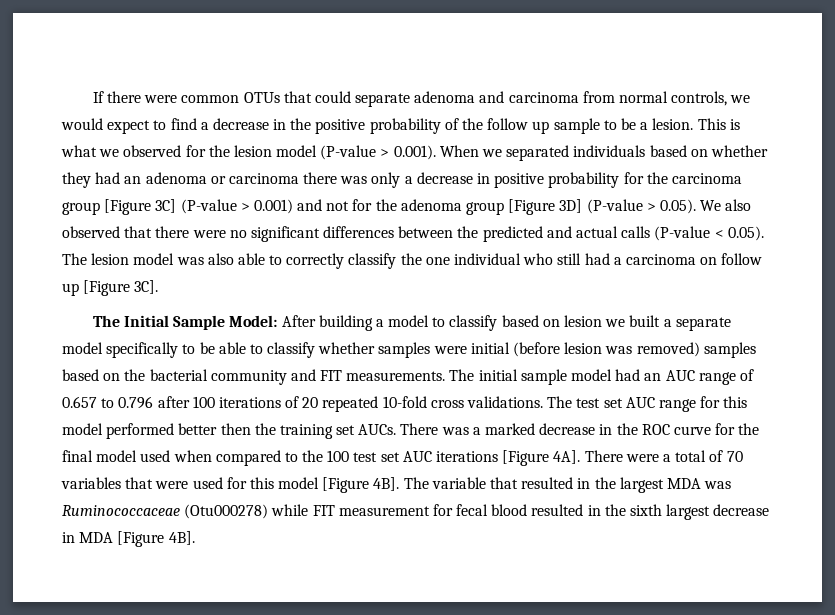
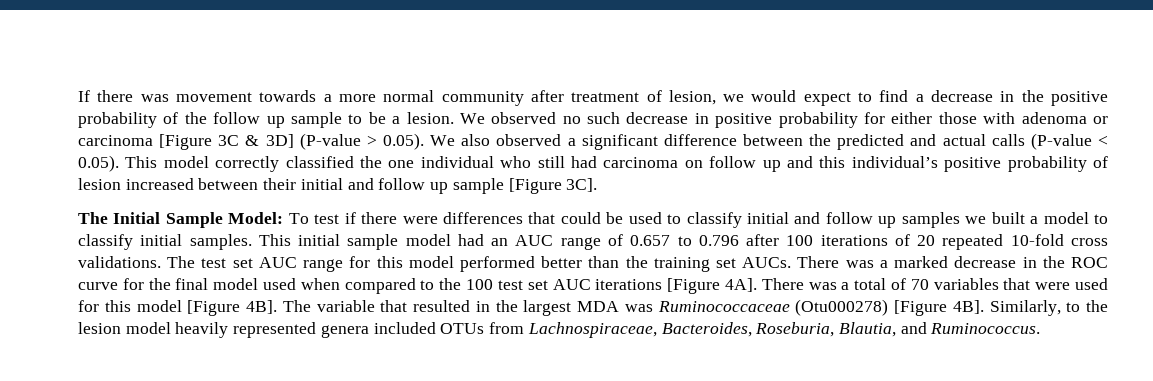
- If there were common OTUs that could separate adenoma and carcinoma from normal controls, we would expect to find a decrease in the positive probability of the follow up sample to be a lesion.
+ If there was movement towards a more normal community after treatment of lesion, we would expect to find a decrease in the positive probability of the follow up sample to be a lesion.
- This is what we observed for the lesion model (P-value > 0.001). When we separated individuals based on whether they had an adenoma or carcinoma there was only a decrease in positive probability for the carcinoma group [Figure 3C] (P-value > 0.001) and not for the adenoma group [Figure 3D] (P-value > 0.05). We also observed that there were no significant differences between the predicted and actual calls (P-value < 0.05). The lesion model was also able to correctly classify the one individual who still had a carcinoma on follow up [Figure 3C].
+ We observed no such decrease in positive probability for either those with adenoma or carcinoma [Figure 3C & 3D] (P-value > 0.05). We also observed a significant difference between the predicted and actual calls (P-value < 0.05). This model correctly classified the one individual who still had carcinoma on follow up and this individual’s positive probability of lesion increased between their initial and follow up sample [Figure 3C].
- The Initial Sample Model: After building a model to classify based on lesion we built a separate model specifically to be able to classify whether samples were initial (before lesion was removed) samples based on the bacterial community and FIT measurements. The initial sample model had an AUC range of 0.657 to 0.796 after 100 iterations of 20 repeated 10-fold cross validations.
+ The Initial Sample Model: To test if there were differences that could be used to classify initial and follow up samples we built a model to classify initial samples. This initial sample model had an AUC range of 0.657 to 0.796 after 100 iterations of 20 repeated 10-fold cross validations.
- The test set AUC range for this model performed better then the training set AUCs.
+ The test set AUC range for this model performed better than the training set AUCs.
- There were a total of 70 variables that were used for this model [Figure 4B].
+ There was a total of 70 variables that were used for this model [Figure 4B].
- The variable that resulted in the largest MDA was Ruminococcaceae (Otu000278) while FIT measurement for fecal blood resulted in the sixth largest decrease in MDA [Figure 4B].
+ The variable that resulted in the largest MDA was Ruminococcaceae (Otu000278) [Figure 4B]. Similarly, to the lesion model heavily represented genera included OTUs from Lachnospiraceae, Bacteroides, Roseburia, Blautia, and Ruminococcus.

